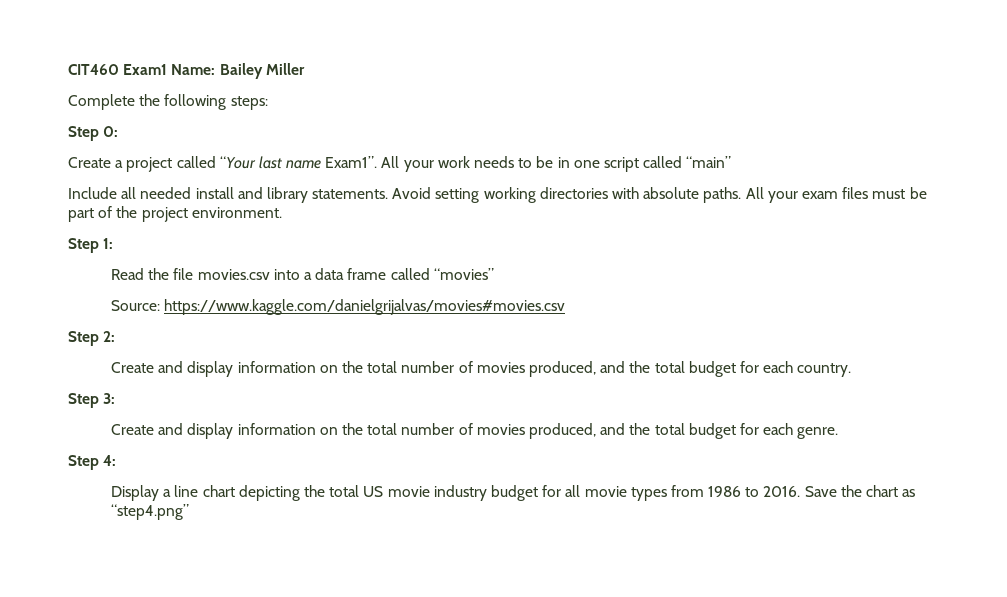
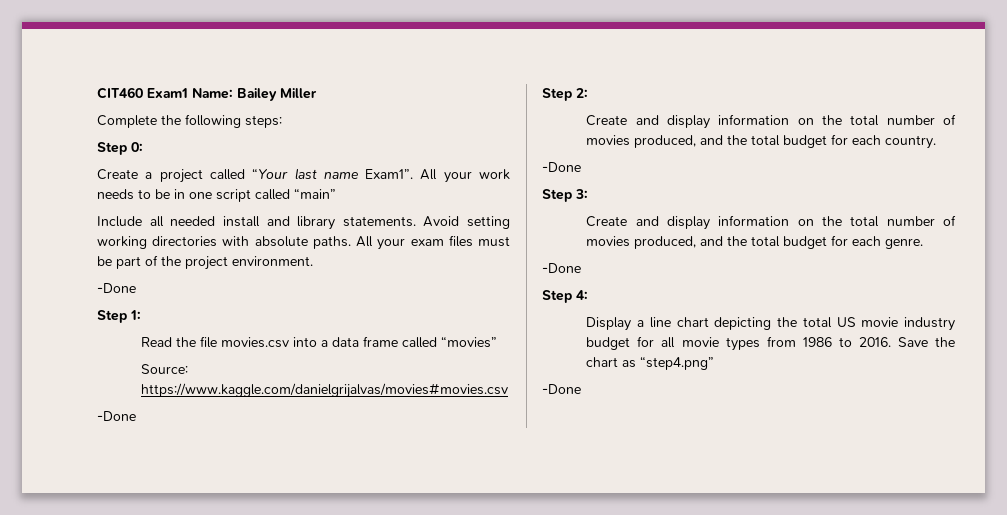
  All your exam files must be part of the project environment.
+ -Done
  Source: https://www.kaggle.com/danielgrijalvas/movies#movies.csv
+ -Done
  Create and display information on the total number of movies produced, and the total budget for each country.
+ -Done
  Create and display information on the total number of movies produced, and the total budget for each genre.
+ -Done
  Save the chart as “step4.png”
+ -Done

